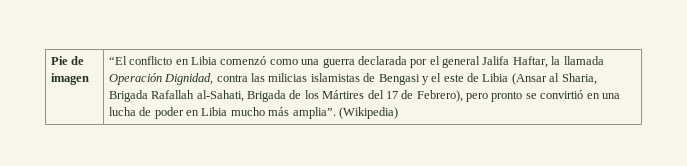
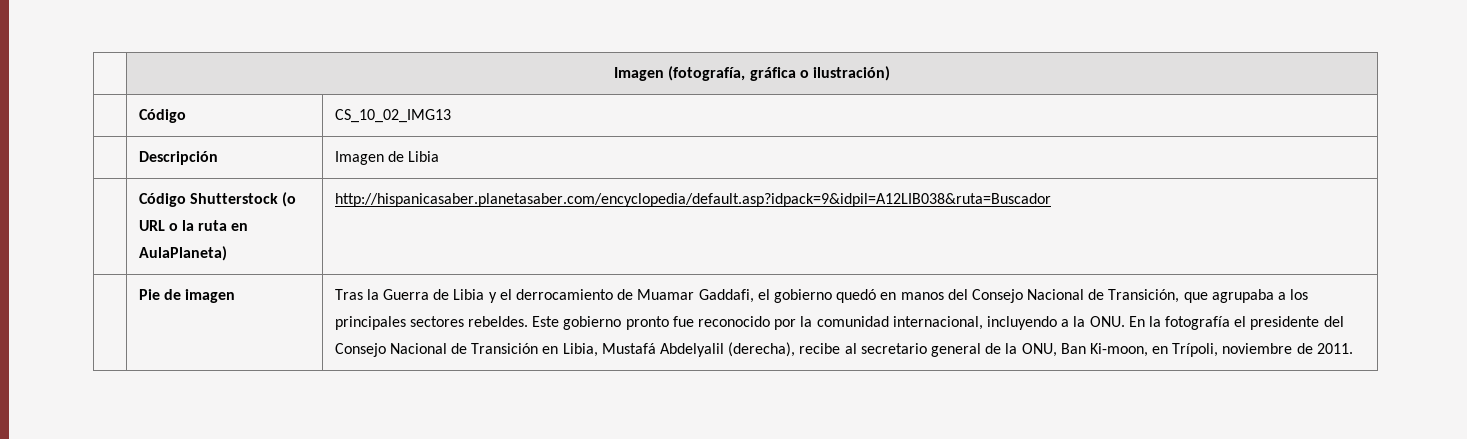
- Pie de imagen | “El conflicto en Libia comenzó como una guerra declarada por el general Jalifa Haftar, la llamada Operación Dignidad, contra las milicias islamistas de Bengasi y el este de Libia (Ansar al Sharia, Brigada Rafallah al-Sahati, Brigada de los Mártires del 17 de Febrero), pero pronto se convirtió en una lucha de poder en Libia mucho más amplia”. (Wikipedia)
+ Imagen (fotografía, gráfica o ilustración)
+ | Código | CS_10_02_IMG13
+ | Descripción | Imagen de Libia
+ | Código Shutterstock (o URL o la ruta en AulaPlaneta) | http://hispanicasaber.planetasaber.com/encyclopedia/default.asp?idpack=9&idpil=A12LIB038&ruta=Buscador
+ | Pie de imagen | Tras la Guerra de Libia y el derrocamiento de Muamar Gaddafi, el gobierno quedó en manos del Consejo Nacional de Transición, que agrupaba a los principales sectores rebeldes. Este gobierno pronto fue reconocido por la comunidad internacional, incluyendo a la ONU. En la fotografía el presidente del Consejo Nacional de Transición en Libia, Mustafá Abdelyalil (derecha), recibe al secretario general de la ONU, Ban Ki-moon, en Trípoli, noviembre de 2011.

